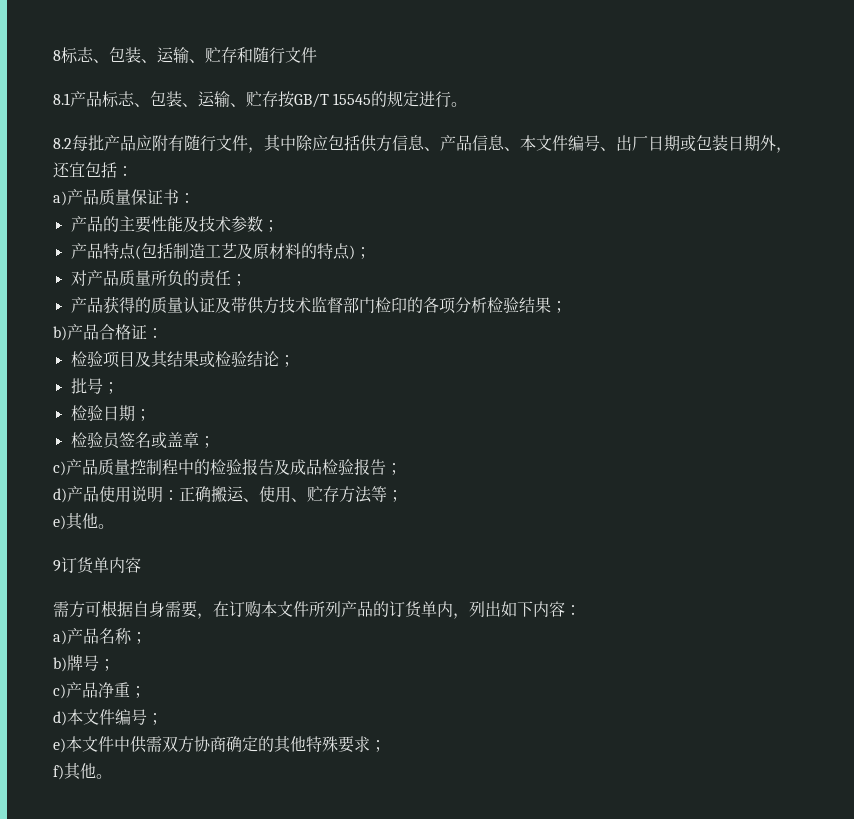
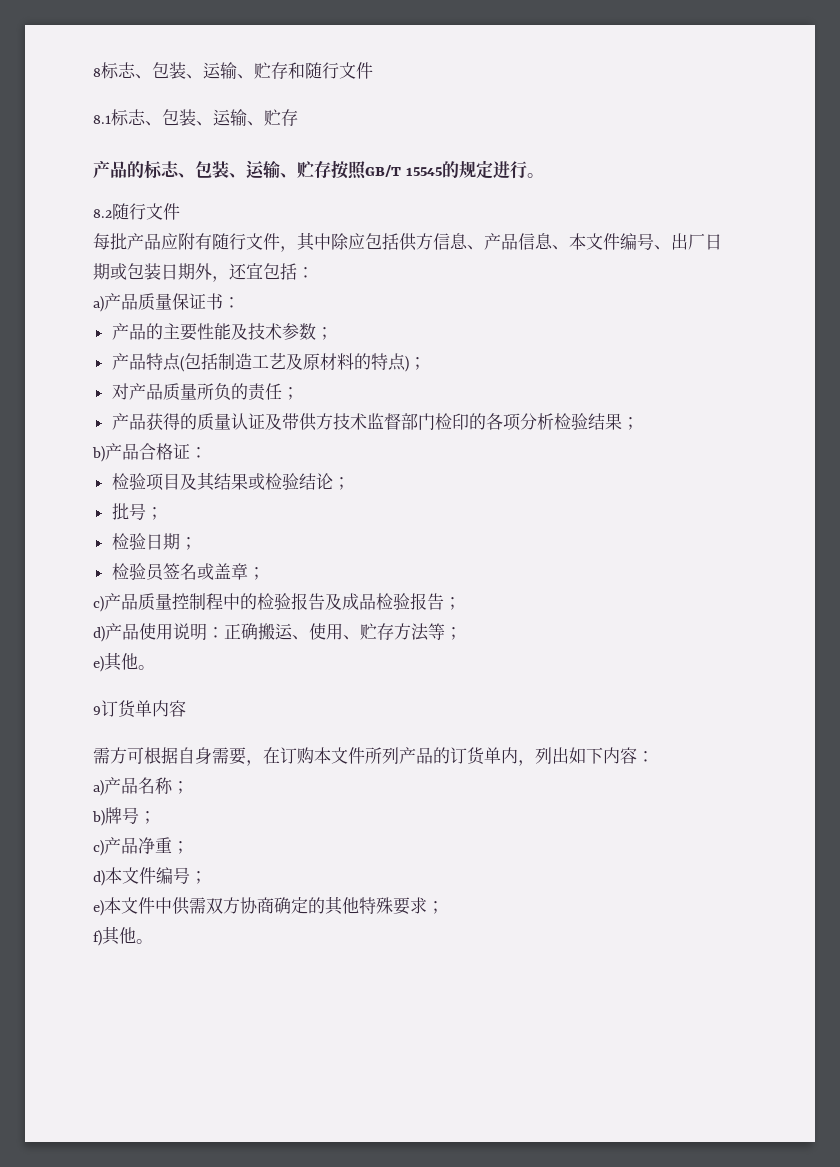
- 8.1产品标志、包装、运输、贮存按GB/T 15545的规定进行。
+ 8.1标志、包装、运输、贮存
+ 产品的标志、包装、运输、贮存按照GB/T 15545的规定进行。
- 8.2每批产品应附有随行文件，其中除应包括供方信息、产品信息、本文件编号、出厂日期或包装日期外，还宜包括：
+ 8.2随行文件
+ 每批产品应附有随行文件，其中除应包括供方信息、产品信息、本文件编号、出厂日期或包装日期外，还宜包括：

